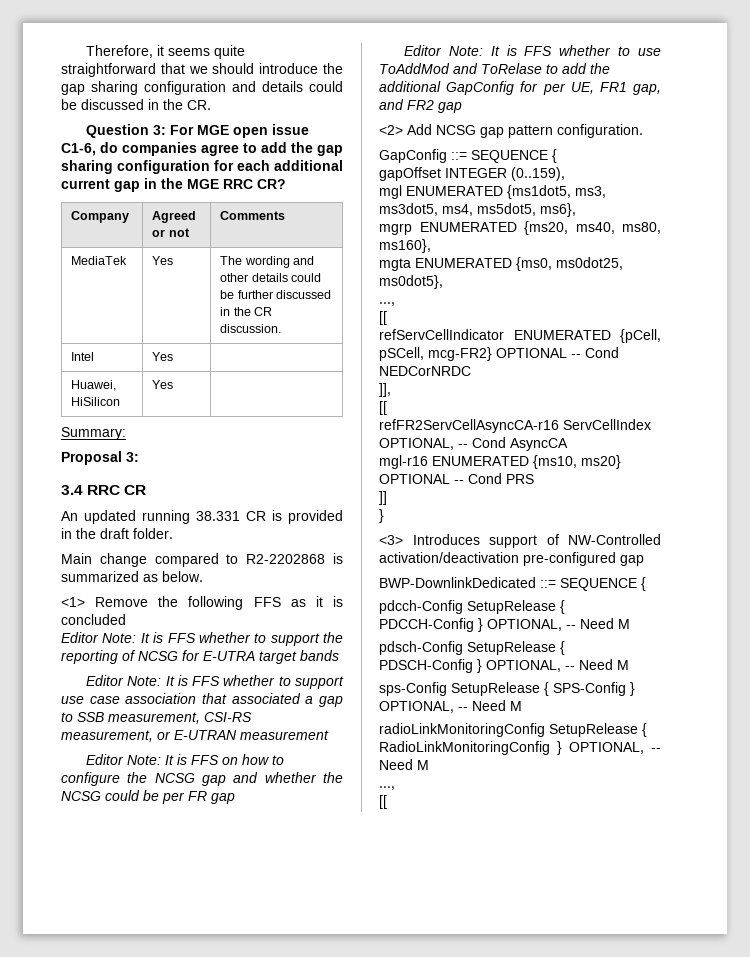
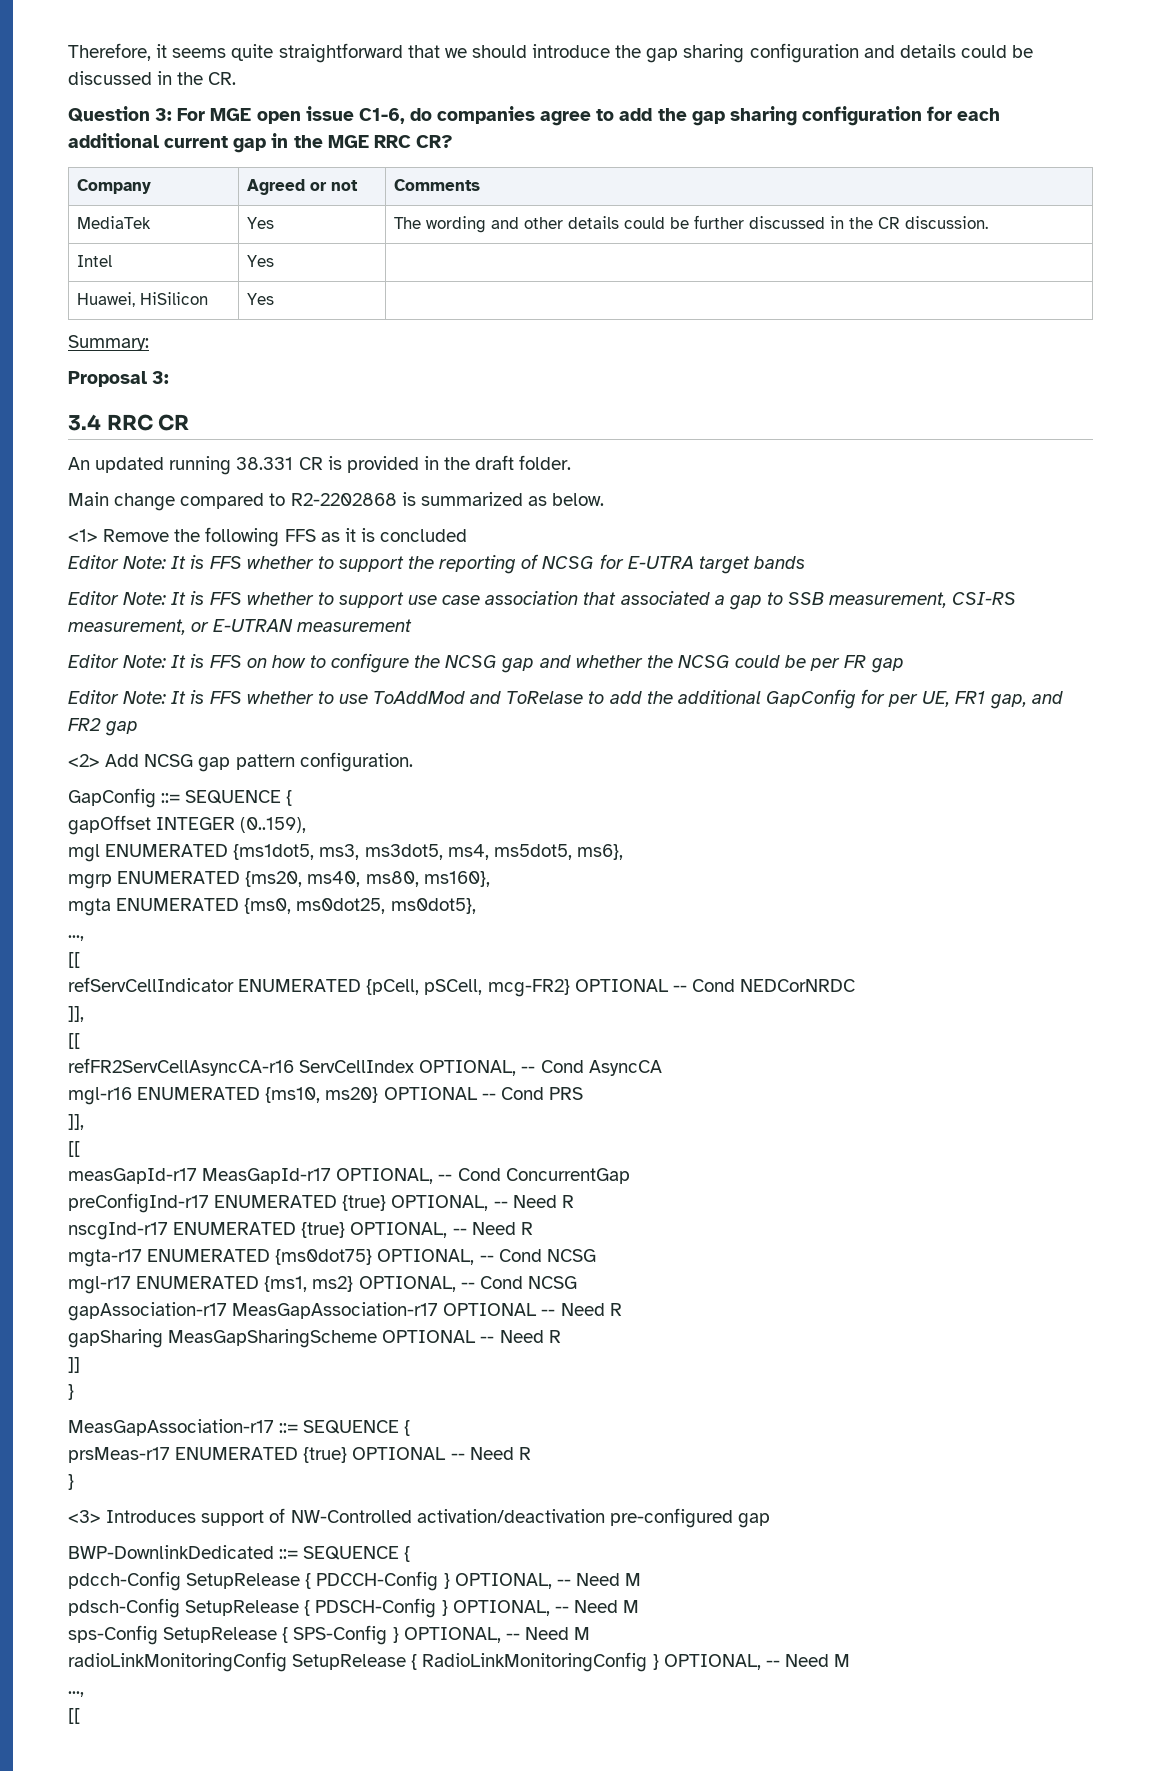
  mgl-r16 ENUMERATED {ms10, ms20} OPTIONAL -- Cond PRS
+ ]],
+ [[
+ measGapId-r17 MeasGapId-r17 OPTIONAL, -- Cond ConcurrentGap
+ preConfigInd-r17 ENUMERATED {true} OPTIONAL, -- Need R
+ nscgInd-r17 ENUMERATED {true} OPTIONAL, -- Need R
+ mgta-r17 ENUMERATED {ms0dot75} OPTIONAL, -- Cond NCSG
+ mgl-r17 ENUMERATED {ms1, ms2} OPTIONAL, -- Cond NCSG
+ gapAssociation-r17 MeasGapAssociation-r17 OPTIONAL -- Need R
+ gapSharing MeasGapSharingScheme OPTIONAL -- Need R
  ]]
+ }
+ MeasGapAssociation-r17 ::= SEQUENCE {
+ prsMeas-r17 ENUMERATED {true} OPTIONAL -- Need R

